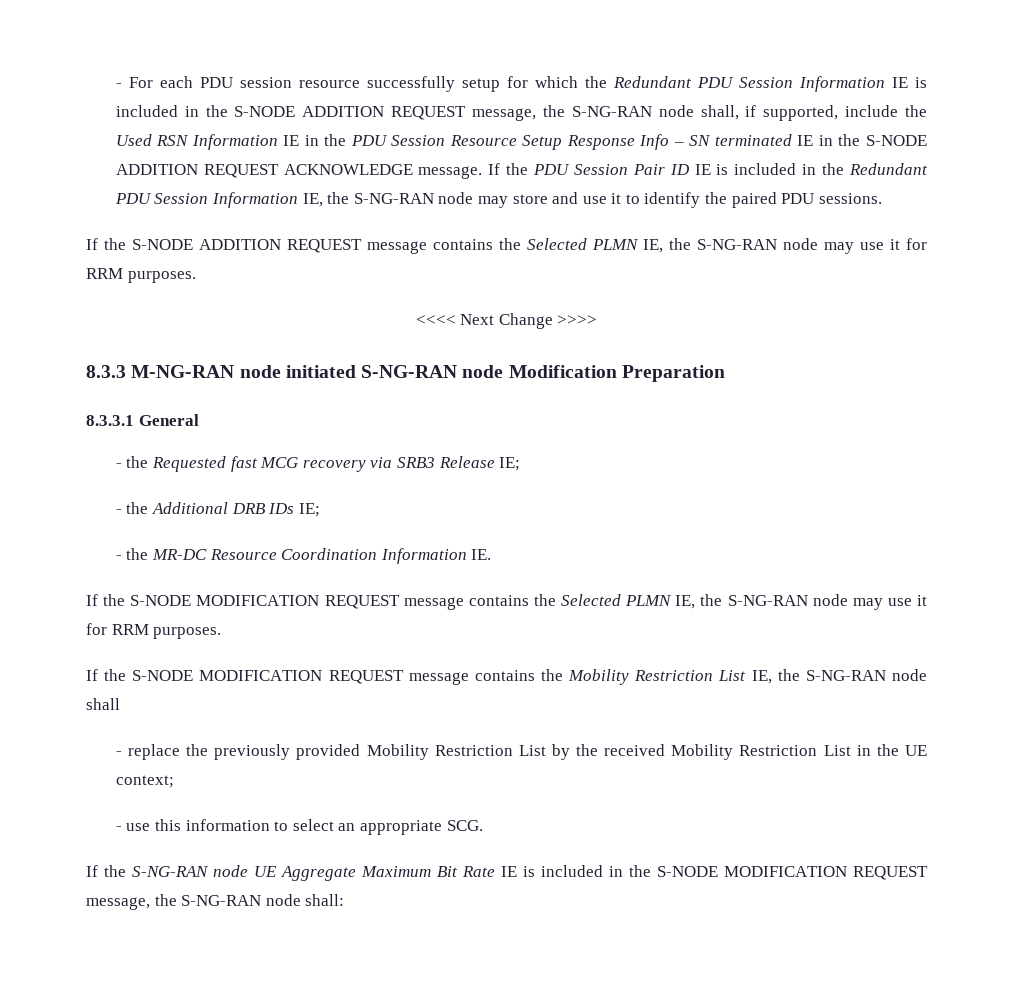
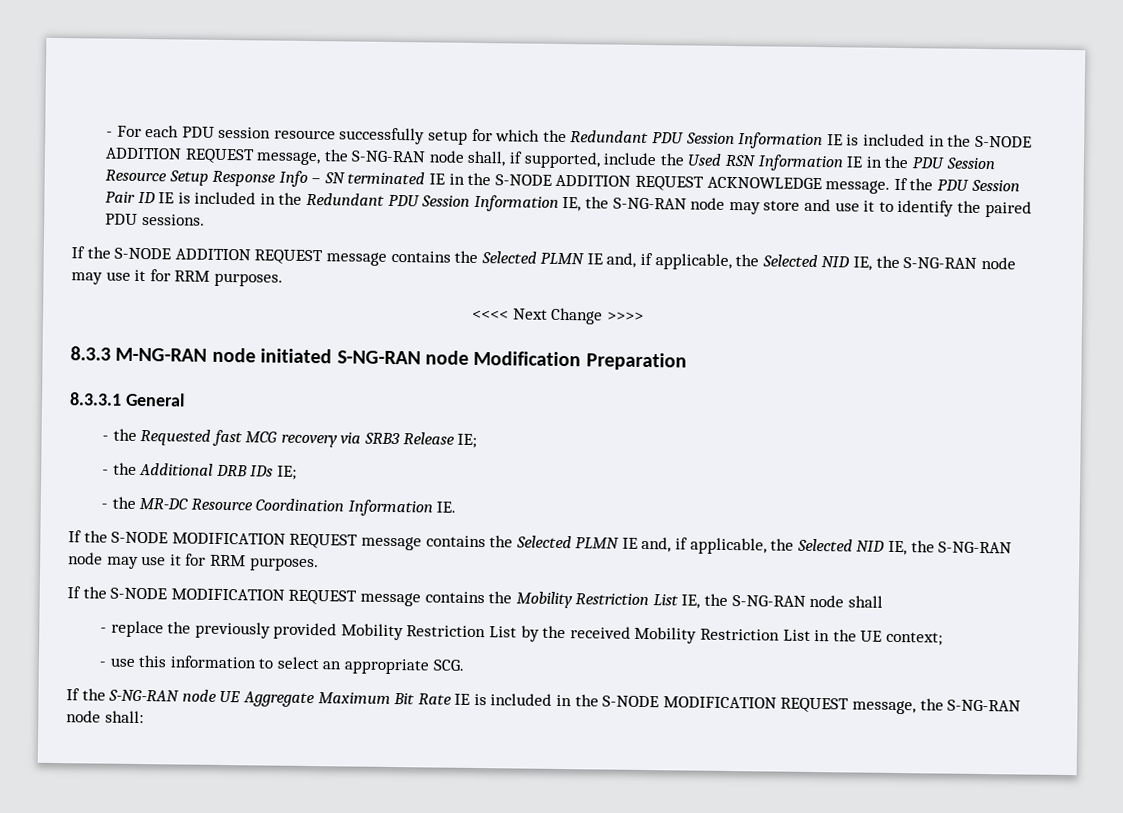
- If the S-NODE ADDITION REQUEST message contains the Selected PLMN IE, the S-NG-RAN node may use it for RRM purposes.
+ If the S-NODE ADDITION REQUEST message contains the Selected PLMN IE and, if applicable, the Selected NID IE, the S-NG-RAN node may use it for RRM purposes.
- If the S-NODE MODIFICATION REQUEST message contains the Selected PLMN IE, the S-NG-RAN node may use it for RRM purposes.
+ If the S-NODE MODIFICATION REQUEST message contains the Selected PLMN IE and, if applicable, the Selected NID IE, the S-NG-RAN node may use it for RRM purposes.

